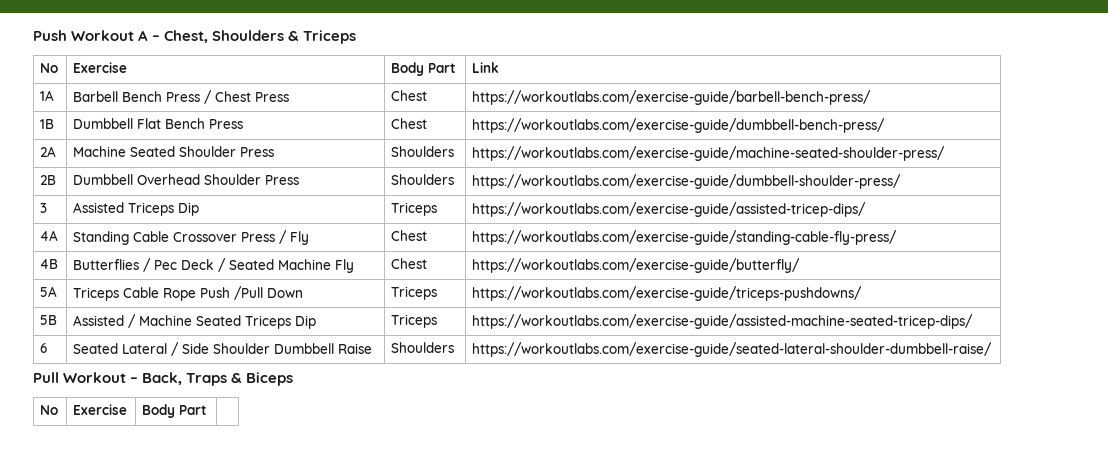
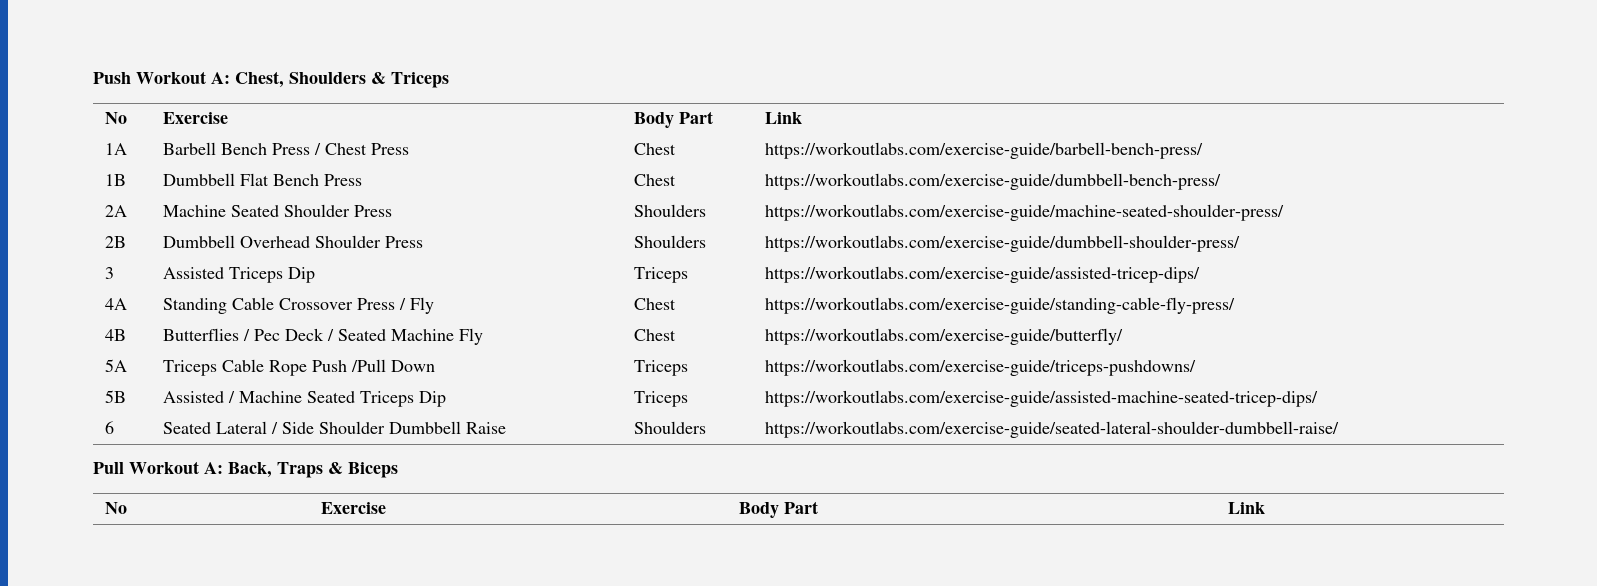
- Push Workout A – Chest, Shoulders & Triceps
+ Push Workout A: Chest, Shoulders & Triceps
- Pull Workout – Back, Traps & Biceps
- No | Exercise | Body Part |
+ Pull Workout A: Back, Traps & Biceps
+ No | Exercise | Body Part | Link

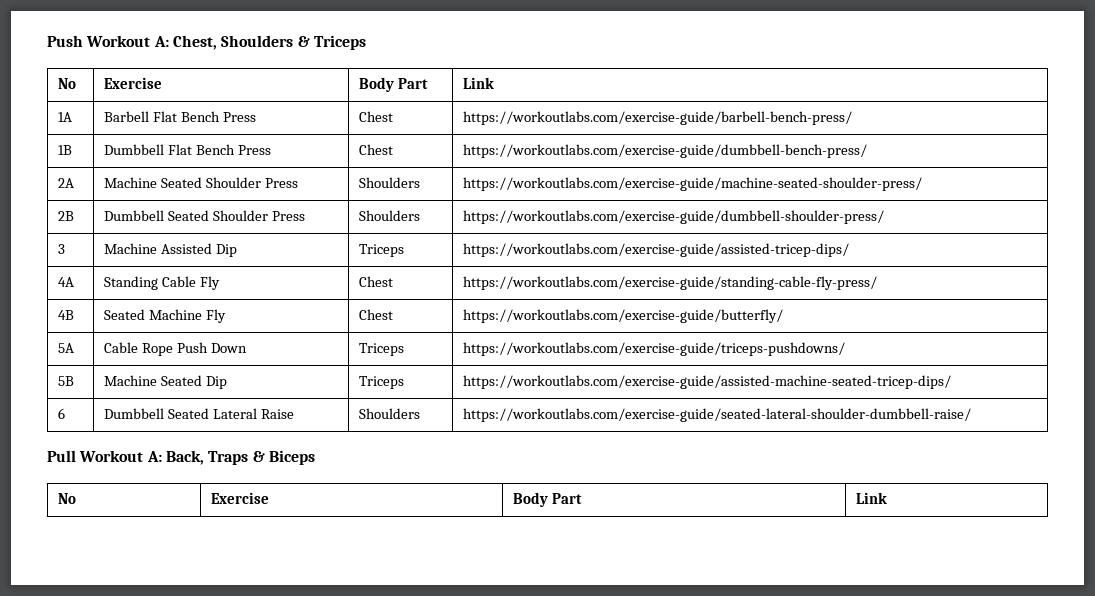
- 1A | Barbell Bench Press / Chest Press | Chest | https://workoutlabs.com/exercise-guide/barbell-bench-press/
+ 1A | Barbell Flat Bench Press | Chest | https://workoutlabs.com/exercise-guide/barbell-bench-press/
- 2B | Dumbbell Overhead Shoulder Press | Shoulders | https://workoutlabs.com/exercise-guide/dumbbell-shoulder-press/
+ 2B | Dumbbell Seated Shoulder Press | Shoulders | https://workoutlabs.com/exercise-guide/dumbbell-shoulder-press/
- 3 | Assisted Triceps Dip | Triceps | https://workoutlabs.com/exercise-guide/assisted-tricep-dips/
+ 3 | Machine Assisted Dip | Triceps | https://workoutlabs.com/exercise-guide/assisted-tricep-dips/
- 4A | Standing Cable Crossover Press / Fly | Chest | https://workoutlabs.com/exercise-guide/standing-cable-fly-press/
+ 4A | Standing Cable Fly | Chest | https://workoutlabs.com/exercise-guide/standing-cable-fly-press/
- 4B | Butterflies / Pec Deck / Seated Machine Fly | Chest | https://workoutlabs.com/exercise-guide/butterfly/
+ 4B | Seated Machine Fly | Chest | https://workoutlabs.com/exercise-guide/butterfly/
- 5A | Triceps Cable Rope Push /Pull Down | Triceps | https://workoutlabs.com/exercise-guide/triceps-pushdowns/
+ 5A | Cable Rope Push Down | Triceps | https://workoutlabs.com/exercise-guide/triceps-pushdowns/
- 5B | Assisted / Machine Seated Triceps Dip | Triceps | https://workoutlabs.com/exercise-guide/assisted-machine-seated-tricep-dips/
+ 5B | Machine Seated Dip | Triceps | https://workoutlabs.com/exercise-guide/assisted-machine-seated-tricep-dips/
- 6 | Seated Lateral / Side Shoulder Dumbbell Raise | Shoulders | https://workoutlabs.com/exercise-guide/seated-lateral-shoulder-dumbbell-raise/
+ 6 | Dumbbell Seated Lateral Raise | Shoulders | https://workoutlabs.com/exercise-guide/seated-lateral-shoulder-dumbbell-raise/

